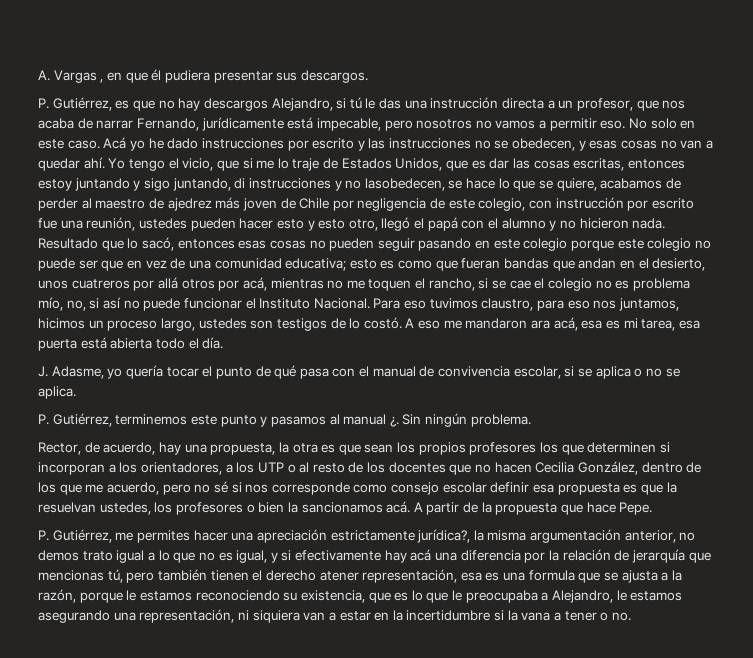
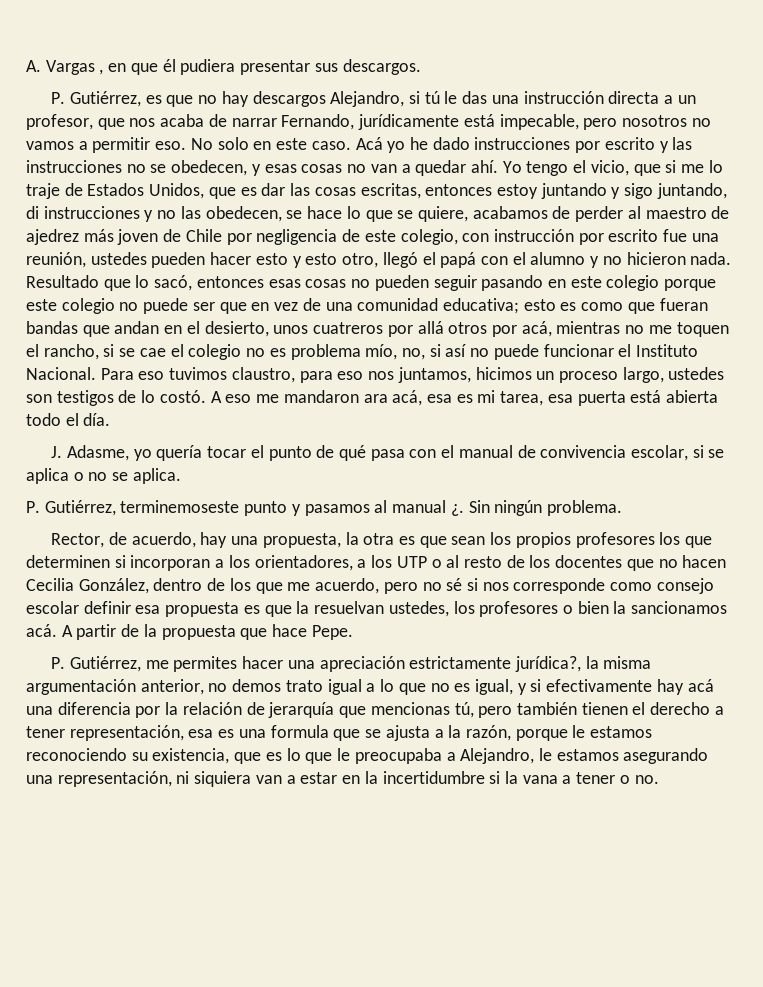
- Yo tengo el vicio, que si me lo traje de Estados Unidos, que es dar las cosas escritas, entonces estoy juntando y sigo juntando, di instrucciones y no lasobedecen, se hace lo que se quiere, acabamos de perder al maestro de ajedrez más joven de Chile por negligencia de este colegio, con instrucción por escrito fue una reunión, ustedes pueden hacer esto y esto otro, llegó el papá con el alumno y no hicieron nada.
+ Yo tengo el vicio, que si me lo traje de Estados Unidos, que es dar las cosas escritas, entonces estoy juntando y sigo juntando, di instrucciones y no las obedecen, se hace lo que se quiere, acabamos de perder al maestro de ajedrez más joven de Chile por negligencia de este colegio, con instrucción por escrito fue una reunión, ustedes pueden hacer esto y esto otro, llegó el papá con el alumno y no hicieron nada.
- P. Gutiérrez, terminemos este punto y pasamos al manual ¿.
+ P. Gutiérrez, terminemoseste punto y pasamos al manual ¿.
- P. Gutiérrez, me permites hacer una apreciación estrictamente jurídica?, la misma argumentación anterior, no demos trato igual a lo que no es igual, y si efectivamente hay acá una diferencia por la relación de jerarquía que mencionas tú, pero también tienen el derecho atener representación, esa es una formula que se ajusta a la razón, porque le estamos reconociendo su existencia, que es lo que le preocupaba a Alejandro, le estamos asegurando una representación, ni siquiera van a estar en la incertidumbre si la vana a tener o no.
+ P. Gutiérrez, me permites hacer una apreciación estrictamente jurídica?, la misma argumentación anterior, no demos trato igual a lo que no es igual, y si efectivamente hay acá una diferencia por la relación de jerarquía que mencionas tú, pero también tienen el derecho a tener representación, esa es una formula que se ajusta a la razón, porque le estamos reconociendo su existencia, que es lo que le preocupaba a Alejandro, le estamos asegurando una representación, ni siquiera van a estar en la incertidumbre si la vana a tener o no.

